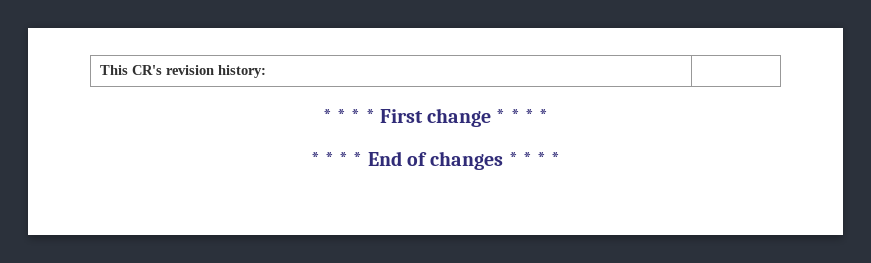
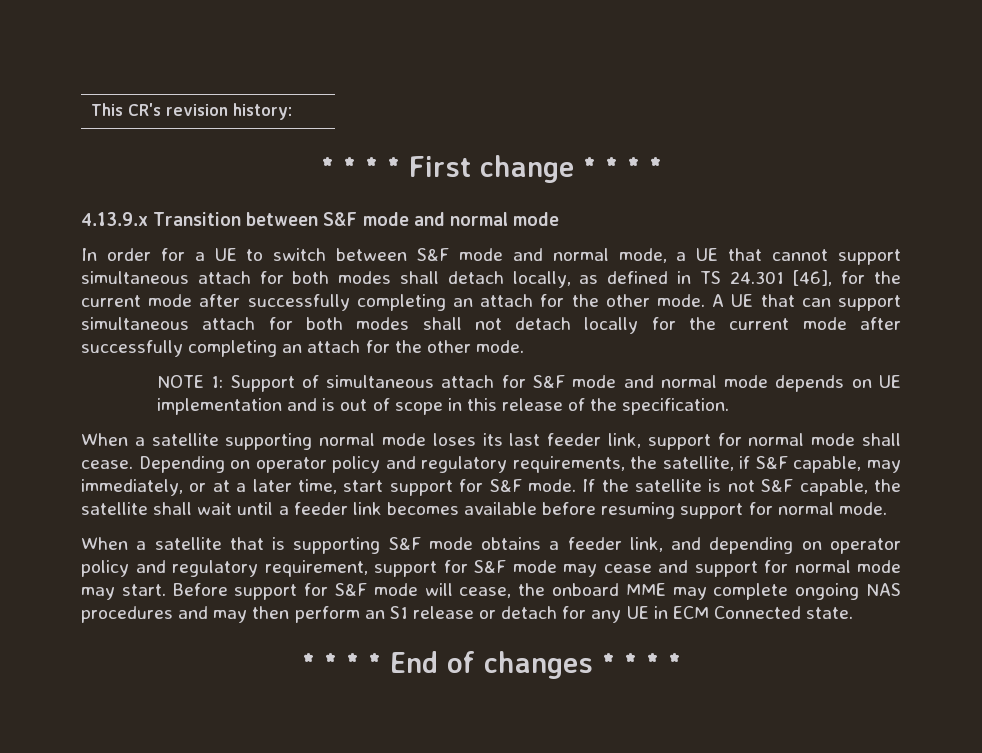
+ 4.13.9.x Transition between S&F mode and normal mode
+ In order for a UE to switch between S&F mode and normal mode, a UE that cannot support simultaneous attach for both modes shall detach locally, as defined in TS 24.301 [46], for the current mode after successfully completing an attach for the other mode. A UE that can support simultaneous attach for both modes shall not detach locally for the current mode after successfully completing an attach for the other mode.
+ NOTE 1: Support of simultaneous attach for S&F mode and normal mode depends on UE implementation and is out of scope in this release of the specification.
+ When a satellite supporting normal mode loses its last feeder link, support for normal mode shall cease. Depending on operator policy and regulatory requirements, the satellite, if S&F capable, may immediately, or at a later time, start support for S&F mode. If the satellite is not S&F capable, the satellite shall wait until a feeder link becomes available before resuming support for normal mode.
+ When a satellite that is supporting S&F mode obtains a feeder link, and depending on operator policy and regulatory requirement, support for S&F mode may cease and support for normal mode may start. Before support for S&F mode will cease, the onboard MME may complete ongoing NAS procedures and may then perform an S1 release or detach for any UE in ECM Connected state.

